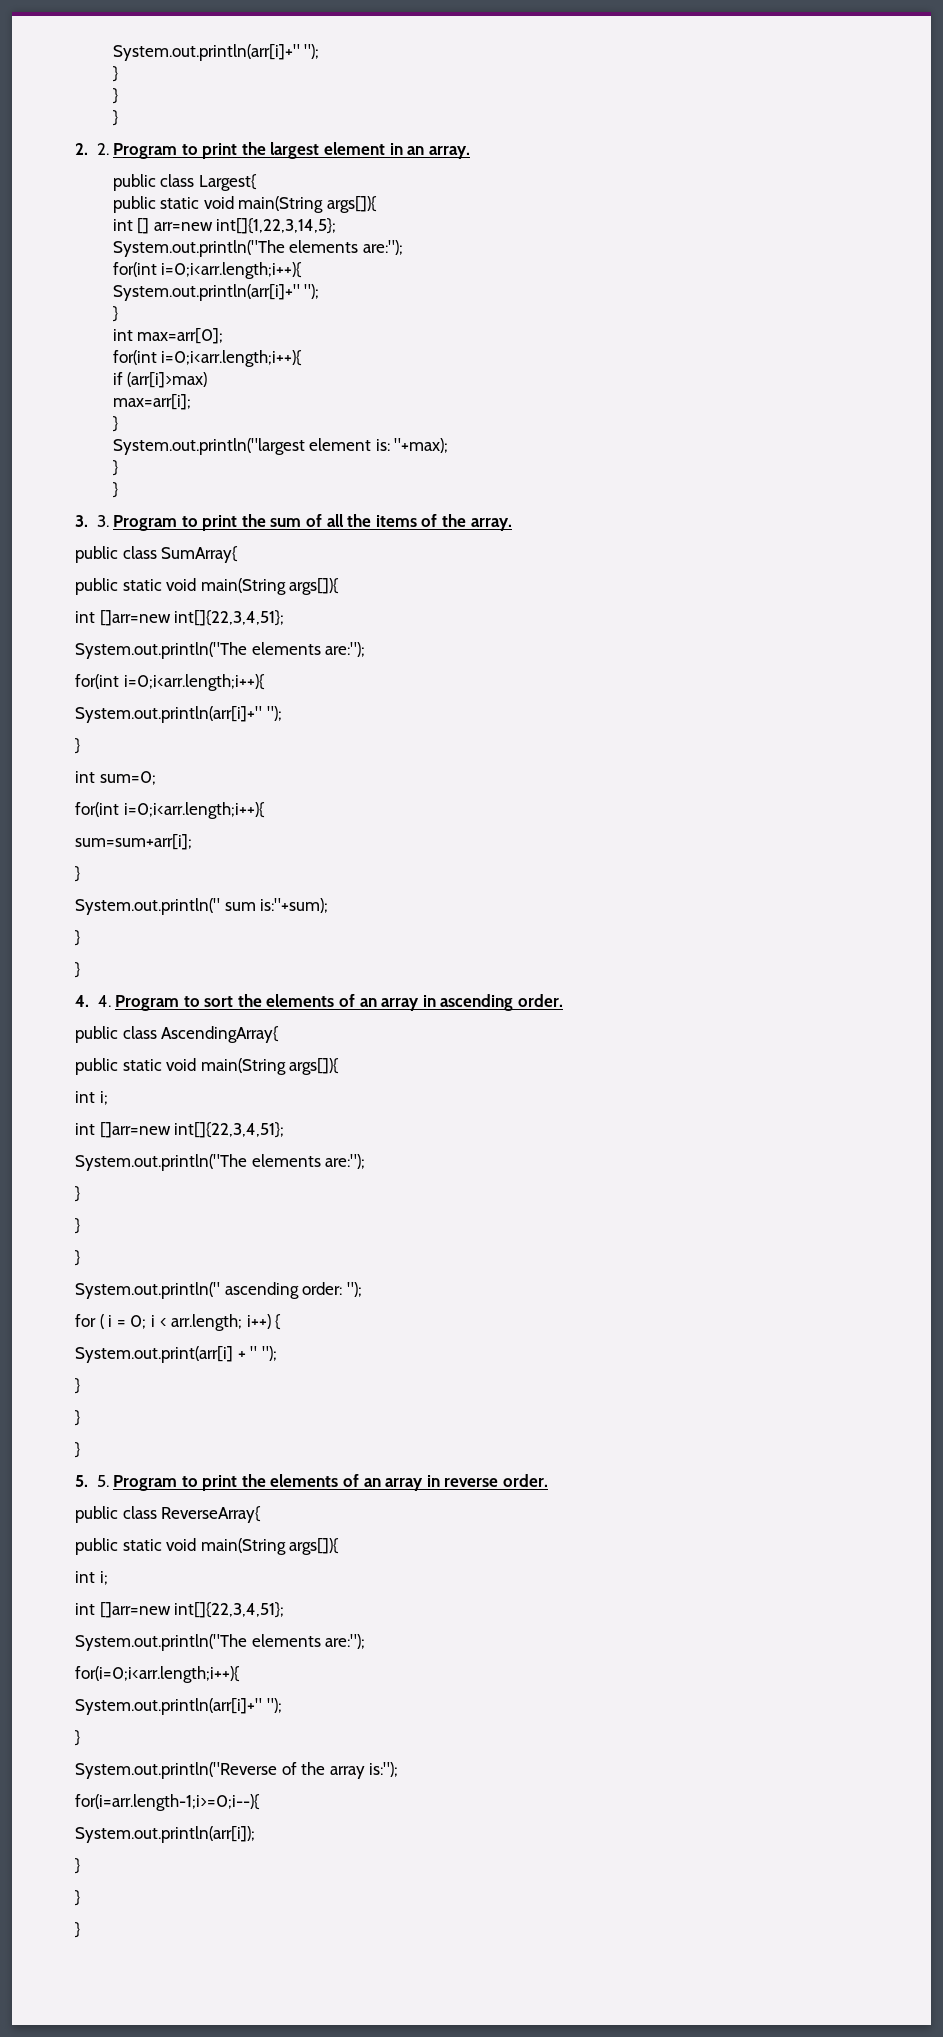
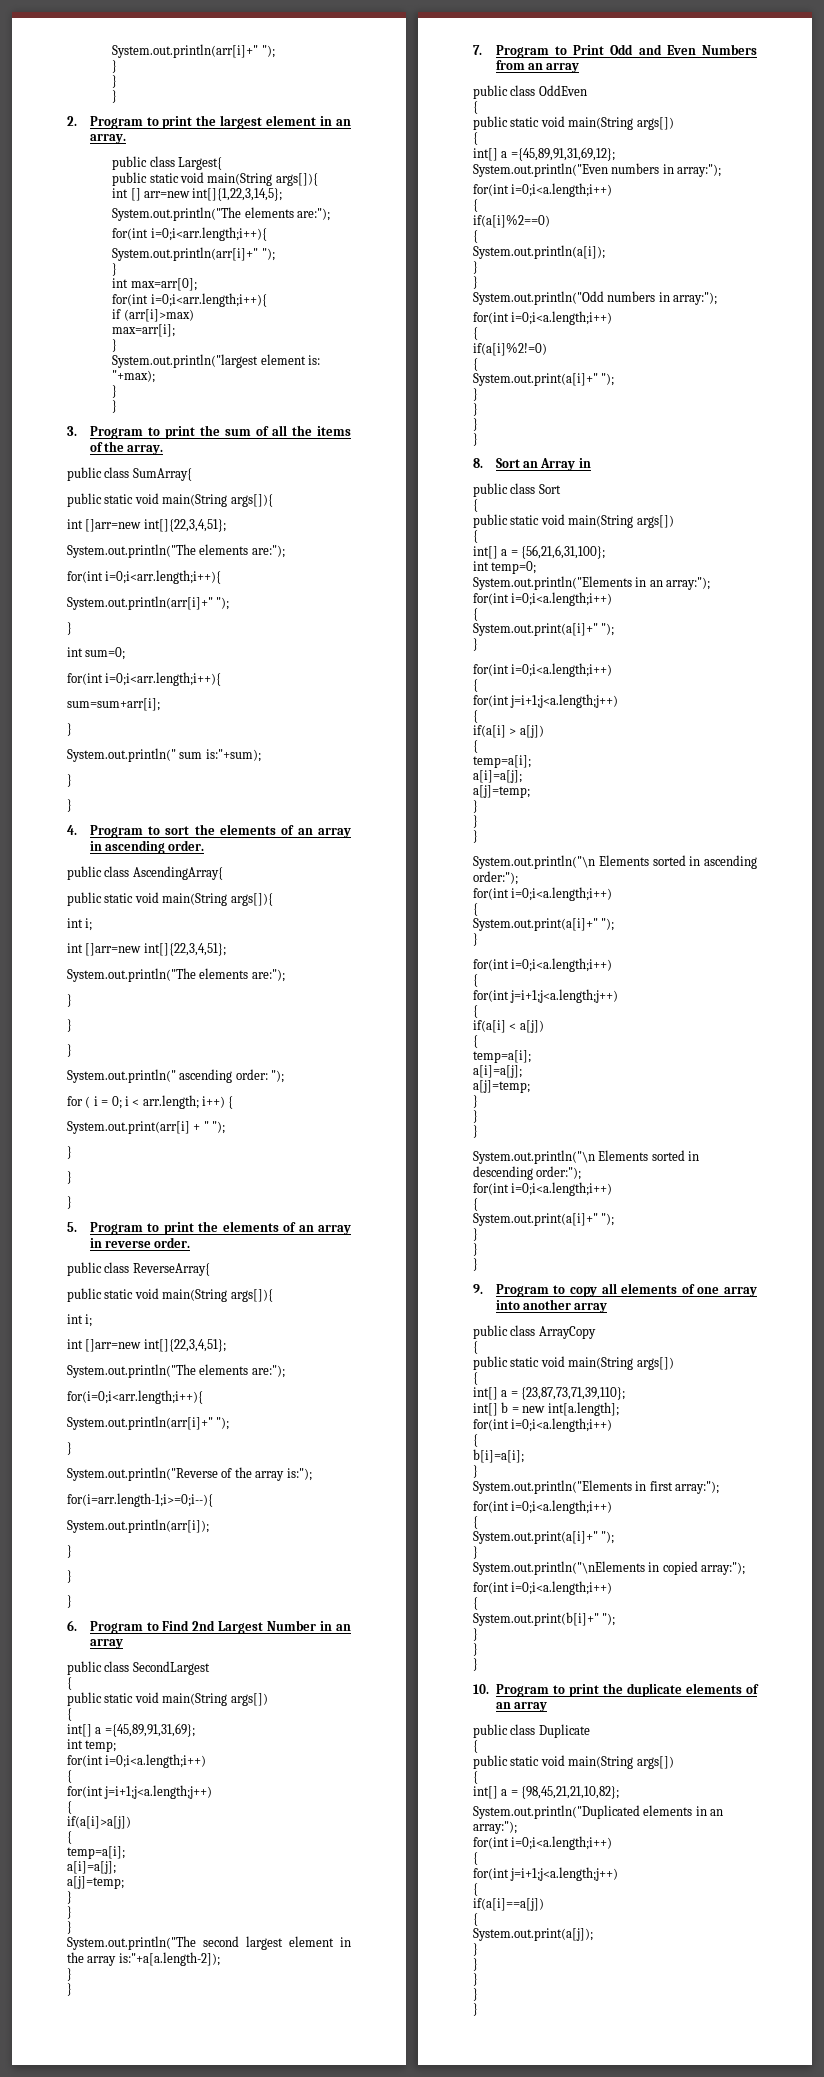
- 2. 2. Program to print the largest element in an array.
+ 2. Program to print the largest element in an array.
- 3. 3. Program to print the sum of all the items of the array.
+ 3. Program to print the sum of all the items of the array.
- 4. 4. Program to sort the elements of an array in ascending order.
+ 4. Program to sort the elements of an array in ascending order.
- 5. 5. Program to print the elements of an array in reverse order.
+ 5. Program to print the elements of an array in reverse order.
+ 6. Program to Find 2nd Largest Number in an array
+ public class SecondLargest
+ {
+ public static void main(String args[])
+ {
+ int[] a ={45,89,91,31,69};
+ int temp;
+ for(int i=0;i<a.length;i++)
+ {
+ for(int j=i+1;j<a.length;j++)
+ {
+ if(a[i]>a[j])
+ {
+ temp=a[i];
+ a[i]=a[j];
+ a[j]=temp;
+ }
+ }
+ }
+ System.out.println("The second largest element in the array is:"+a[a.length-2]);
+ }
+ }
+ 7. Program to Print Odd and Even Numbers from an array
+ public class OddEven
+ {
+ public static void main(String args[])
+ {
+ int[] a ={45,89,91,31,69,12};
+ System.out.println("Even numbers in array:");
+ for(int i=0;i<a.length;i++)
+ {
+ if(a[i]%2==0)
+ {
+ System.out.println(a[i]);
+ }
+ }
+ System.out.println("Odd numbers in array:");
+ for(int i=0;i<a.length;i++)
+ {
+ if(a[i]%2!=0)
+ {
+ System.out.print(a[i]+" ");
+ }
+ }
+ }
+ }
+ 8. Sort an Array in
+ public class Sort
+ {
+ public static void main(String args[])
+ {
+ int[] a = {56,21,6,31,100};
+ int temp=0;
+ System.out.println("Elements in an array:");
+ for(int i=0;i<a.length;i++)
+ {
+ System.out.print(a[i]+" ");
+ }
+ for(int i=0;i<a.length;i++)
+ {
+ for(int j=i+1;j<a.length;j++)
+ {
+ if(a[i] > a[j])
+ {
+ temp=a[i];
+ a[i]=a[j];
+ a[j]=temp;
+ }
+ }
+ }
+ System.out.println("\n Elements sorted in ascending order:");
+ for(int i=0;i<a.length;i++)
+ {
+ System.out.print(a[i]+" ");
+ }
+ for(int i=0;i<a.length;i++)
+ {
+ for(int j=i+1;j<a.length;j++)
+ {
+ if(a[i] < a[j])
+ {
+ temp=a[i];
+ a[i]=a[j];
+ a[j]=temp;
+ }
+ }
+ }
+ System.out.println("\n Elements sorted in descending order:");
+ for(int i=0;i<a.length;i++)
+ {
+ System.out.print(a[i]+" ");
+ }
+ }
+ }
+ 9. Program to copy all elements of one array into another array
+ public class ArrayCopy
+ {
+ public static void main(String args[])
+ {
+ int[] a = {23,87,73,71,39,110};
+ int[] b = new int[a.length];
+ for(int i=0;i<a.length;i++)
+ {
+ b[i]=a[i];
+ }
+ System.out.println("Elements in first array:");
+ for(int i=0;i<a.length;i++)
+ {
+ System.out.print(a[i]+" ");
+ }
+ System.out.println("\nElements in copied array:");
+ for(int i=0;i<a.length;i++)
+ {
+ System.out.print(b[i]+" ");
+ }
+ }
+ }
+ 10. Program to print the duplicate elements of an array
+ public class Duplicate
+ {
+ public static void main(String args[])
+ {
+ int[] a = {98,45,21,21,10,82};
+ System.out.println("Duplicated elements in an array:");
+ for(int i=0;i<a.length;i++)
+ {
+ for(int j=i+1;j<a.length;j++)
+ {
+ if(a[i]==a[j])
+ {
+ System.out.print(a[j]);
+ }
+ }
+ }
+ }
+ }

